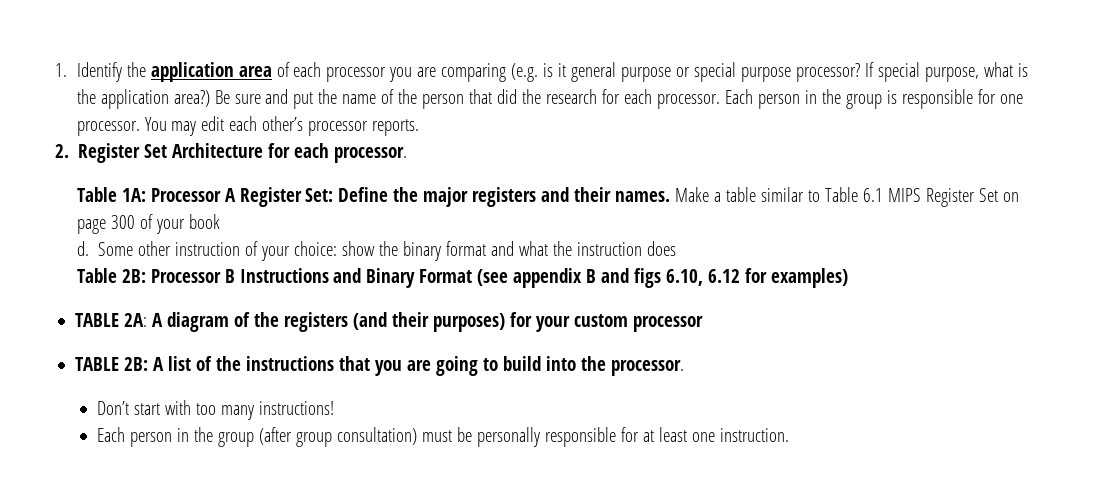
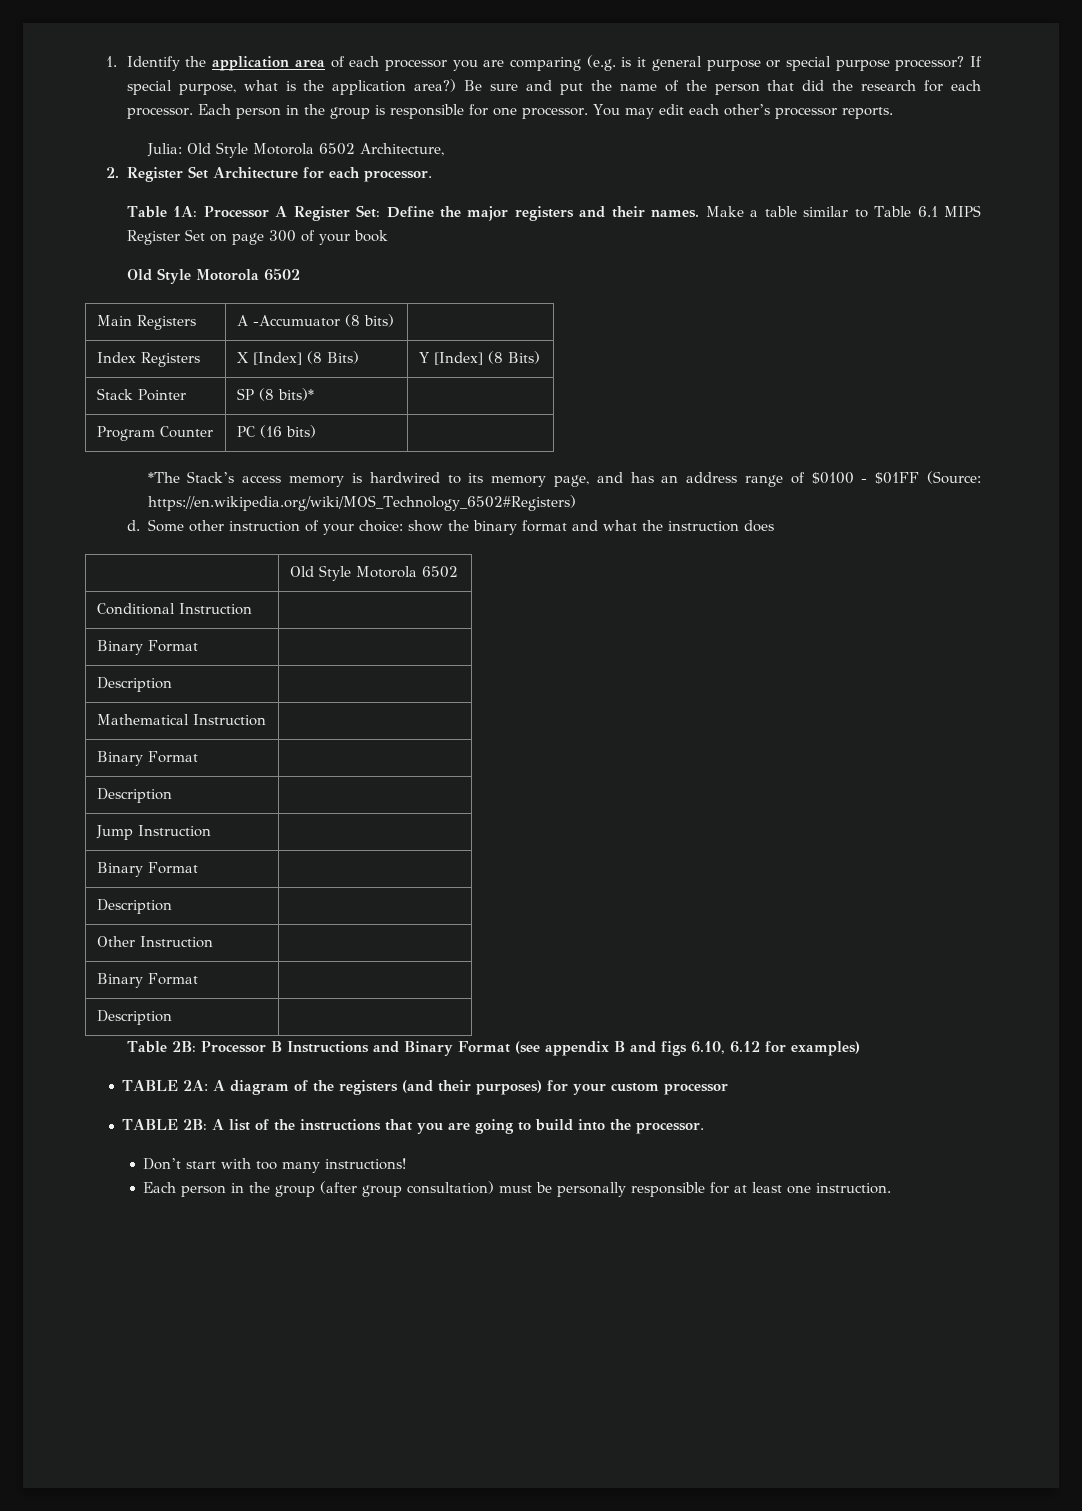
+ Julia: Old Style Motorola 6502 Architecture,
  Make a table similar to Table 6.1 MIPS Register Set on page 300 of your book
+ Old Style Motorola 6502
+ Main Registers | A -Accumuator (8 bits) |
+ Index Registers | X [Index] (8 Bits) | Y [Index] (8 Bits)
+ Stack Pointer | SP (8 bits)* |
+ Program Counter | PC (16 bits) |
+ *The Stack’s access memory is hardwired to its memory page, and has an address range of $0100 - $01FF (Source: https://en.wikipedia.org/wiki/MOS_Technology_6502#Registers)
+ | Old Style Motorola 6502
+ Conditional Instruction |
+ Binary Format |
+ Description |
+ Mathematical Instruction |
+ Binary Format |
+ Description |
+ Jump Instruction |
+ Binary Format |
+ Description |
+ Other Instruction |
+ Binary Format |
+ Description |

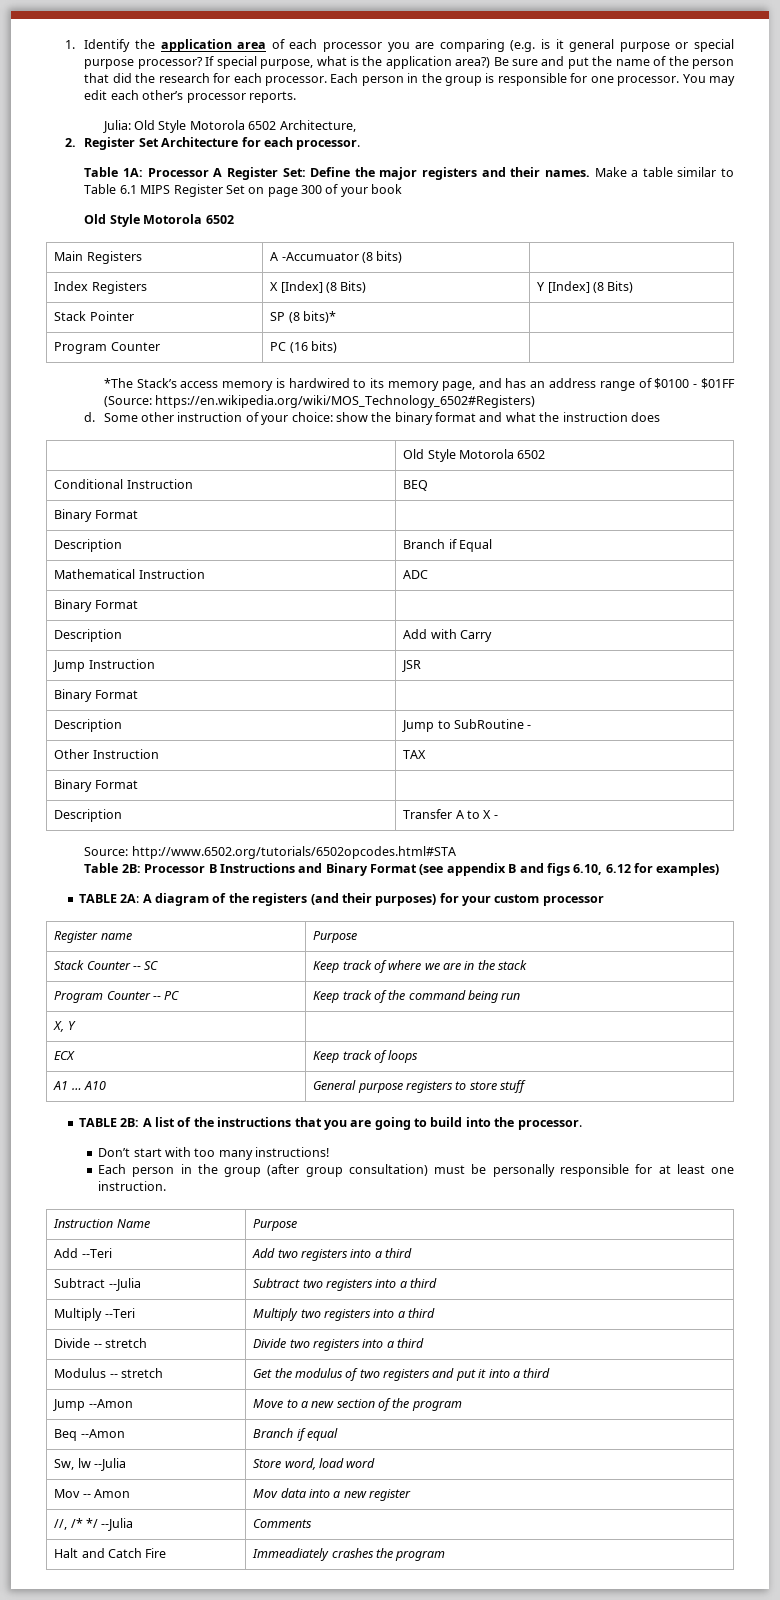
- Conditional Instruction |
+ Conditional Instruction | BEQ
  Binary Format |
- Description |
+ Description | Branch if Equal
- Mathematical Instruction |
+ Mathematical Instruction | ADC
  Binary Format |
- Description |
+ Description | Add with Carry
- Jump Instruction |
+ Jump Instruction | JSR
  Binary Format |
- Description |
+ Description | Jump to SubRoutine -
- Other Instruction |
+ Other Instruction | TAX
  Binary Format |
- Description |
+ Description | Transfer A to X -
+ Source: http://www.6502.org/tutorials/6502opcodes.html#STA
+ Register name | Purpose
+ Stack Counter -- SC | Keep track of where we are in the stack
+ Program Counter -- PC | Keep track of the command being run
+ X, Y |
+ ECX | Keep track of loops
+ A1 … A10 | General purpose registers to store stuff
+ Instruction Name | Purpose
+ Add --Teri | Add two registers into a third
+ Subtract --Julia | Subtract two registers into a third
+ Multiply --Teri | Multiply two registers into a third
+ Divide -- stretch | Divide two registers into a third
+ Modulus -- stretch | Get the modulus of two registers and put it into a third
+ Jump --Amon | Move to a new section of the program
+ Beq --Amon | Branch if equal
+ Sw, lw --Julia | Store word, load word
+ Mov -- Amon | Mov data into a new register
+ //, /* */ --Julia | Comments
+ Halt and Catch Fire | Immeadiately crashes the program

